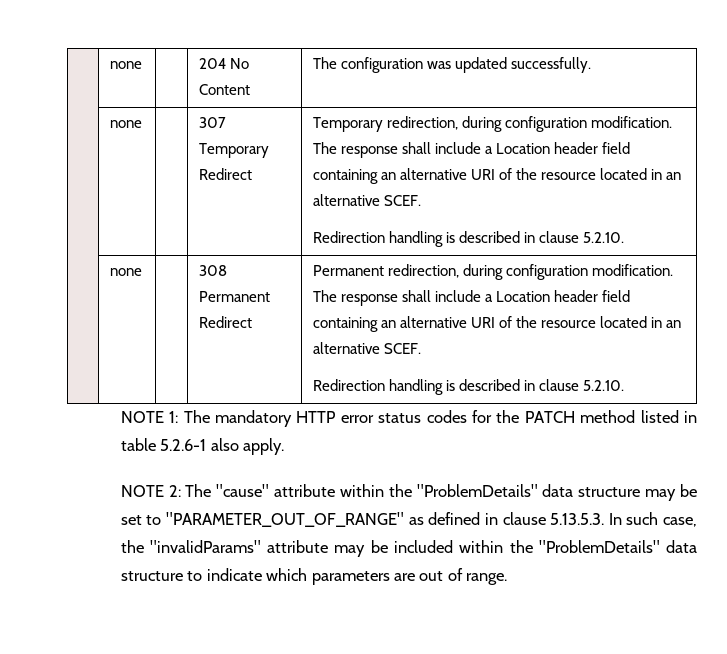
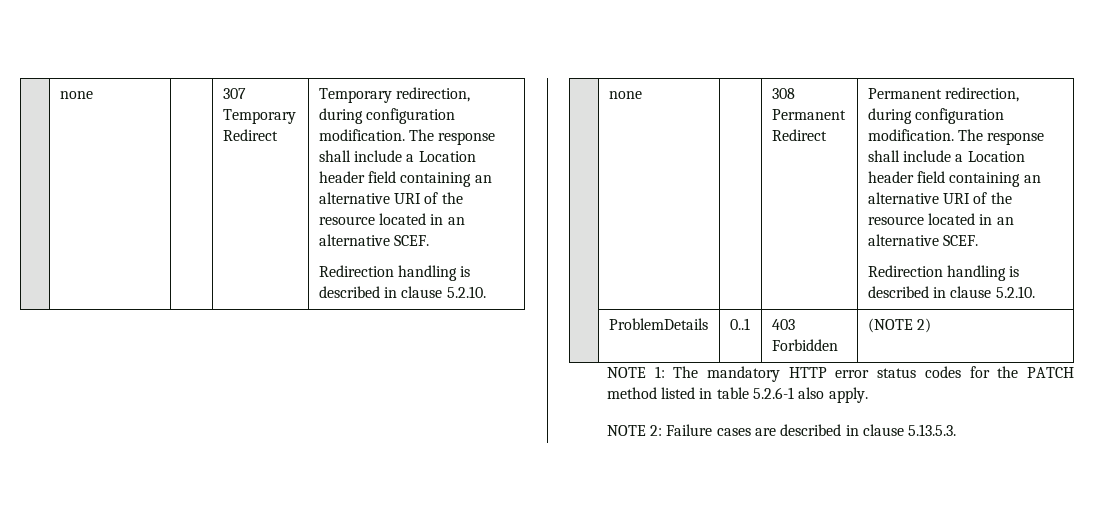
- | none | | 204 No Content | The configuration was updated successfully.
+ | ProblemDetails | 0..1 | 403 Forbidden | (NOTE 2)
- NOTE 2: The "cause" attribute within the "ProblemDetails" data structure may be set to "PARAMETER_OUT_OF_RANGE" as defined in clause 5.13.5.3. In such case, the "invalidParams" attribute may be included within the "ProblemDetails" data structure to indicate which parameters are out of range.
+ NOTE 2: Failure cases are described in clause 5.13.5.3.

